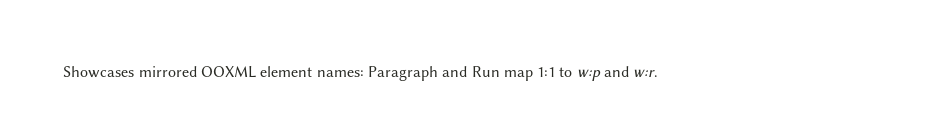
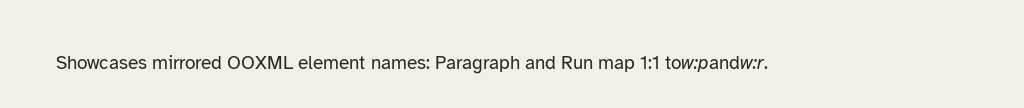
- Showcases mirrored OOXML element names: Paragraph and Run map 1:1 to w:p and w:r.
+ Showcases mirrored OOXML element names: Paragraph and Run map 1:1 tow:pandw:r.

